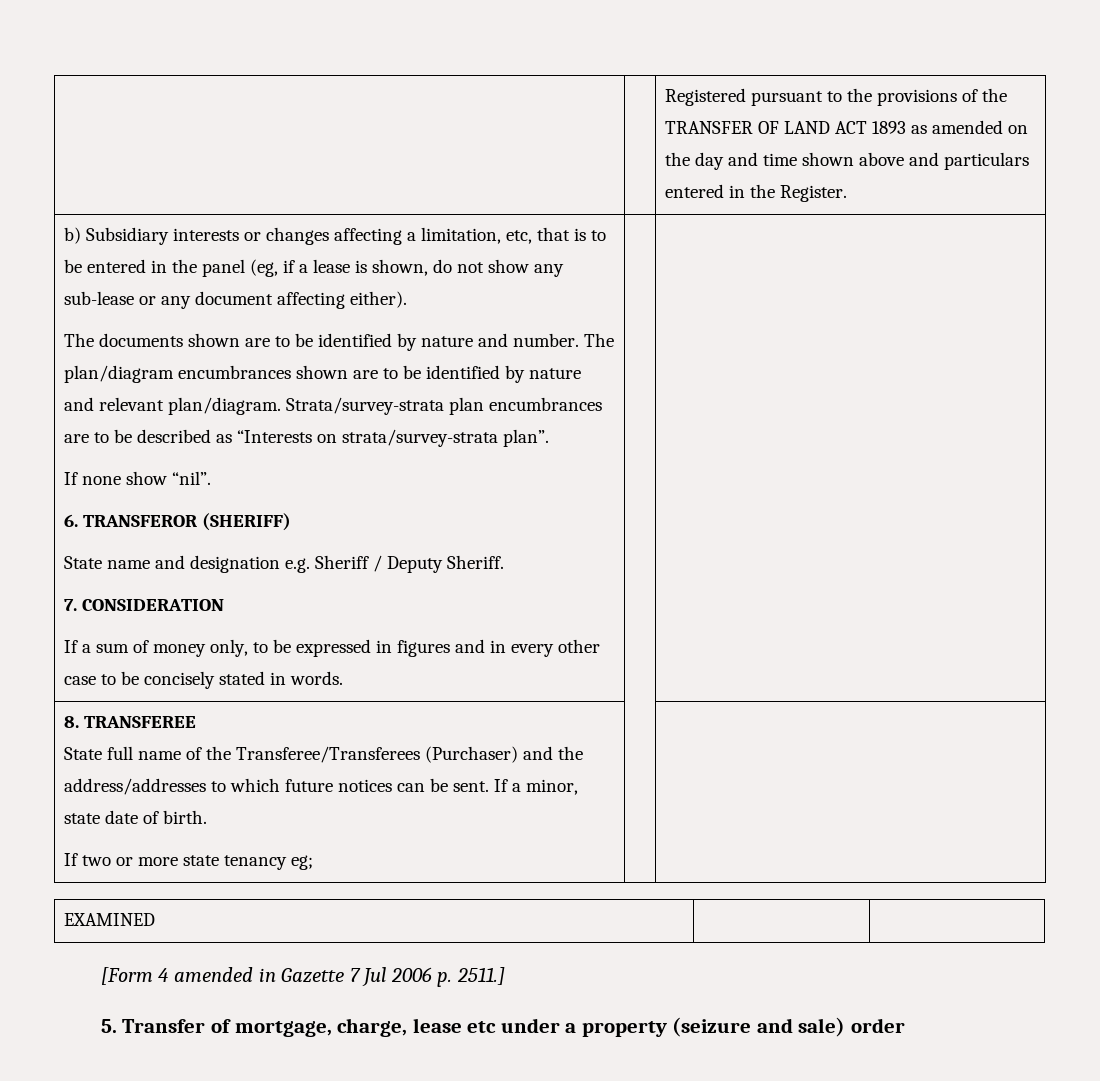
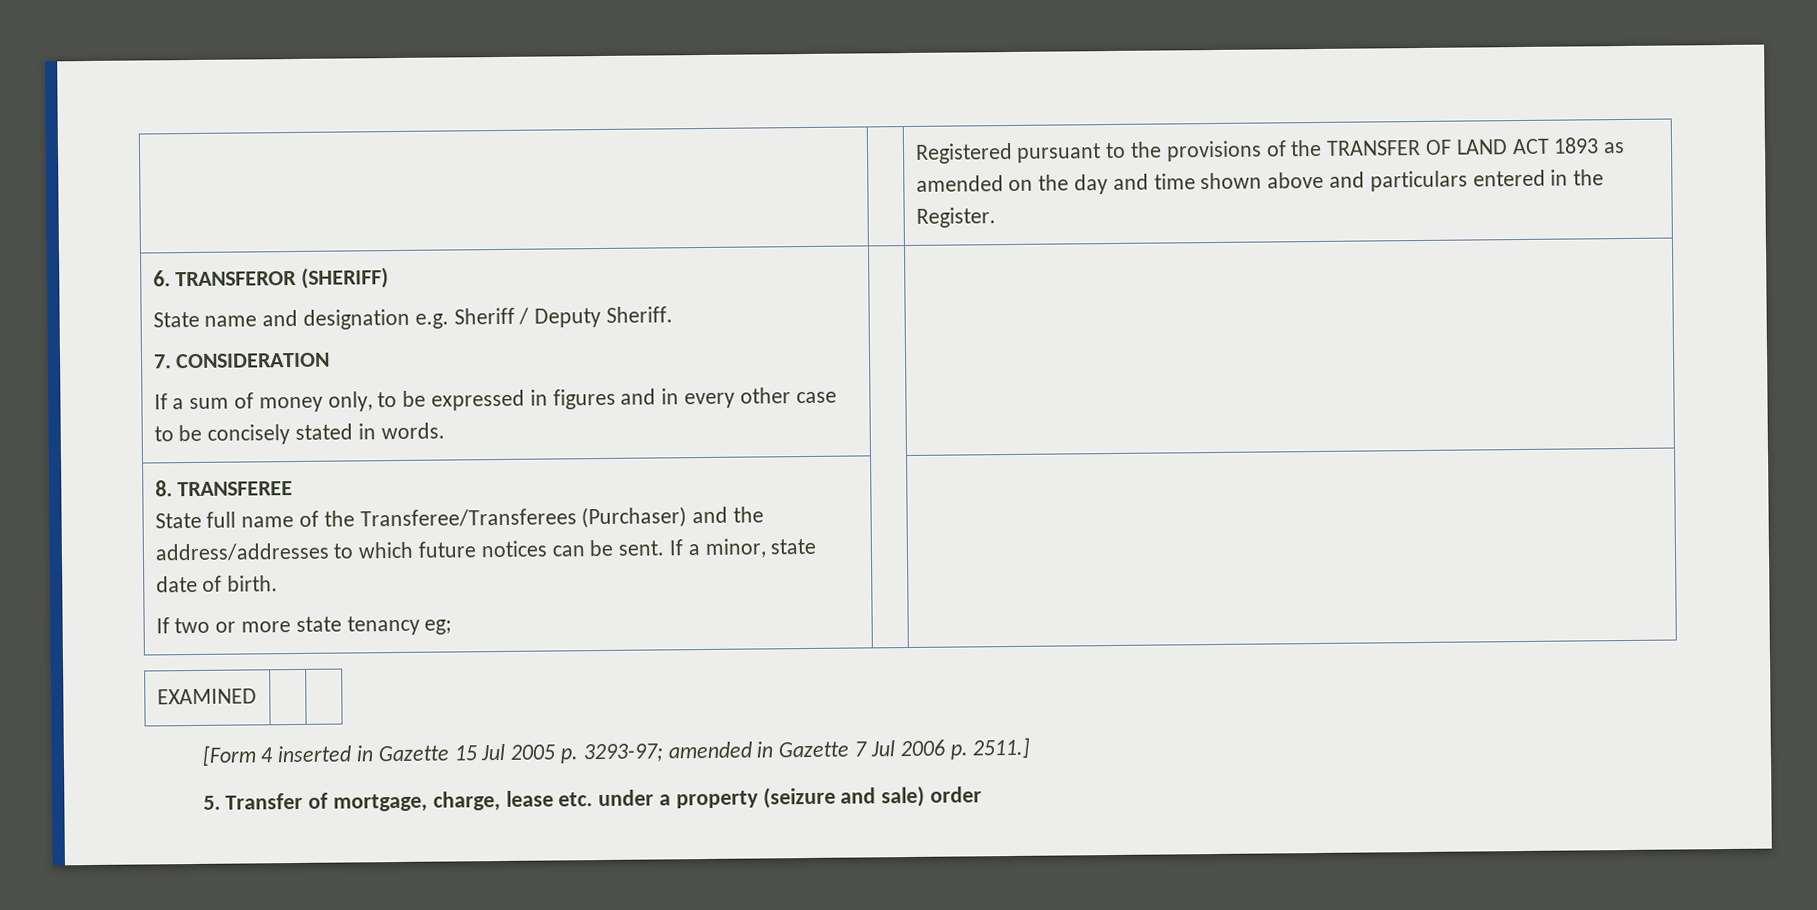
- b) Subsidiary interests or changes affecting a limitation, etc, that is to be entered in the panel (eg, if a lease is shown, do not show any sub-lease or any document affecting either).
- The documents shown are to be identified by nature and number. The plan/diagram encumbrances shown are to be identified by nature and relevant plan/diagram. Strata/survey-strata plan encumbrances are to be described as “Interests on strata/survey-strata plan”.
- If none show “nil”.
- [Form 4 amended in Gazette 7 Jul 2006 p. 2511.]
+ [Form 4 inserted in Gazette 15 Jul 2005 p. 3293-97; amended in Gazette 7 Jul 2006 p. 2511.]
- 5. Transfer of mortgage, charge, lease etc under a property (seizure and sale) order
+ 5. Transfer of mortgage, charge, lease etc. under a property (seizure and sale) order

